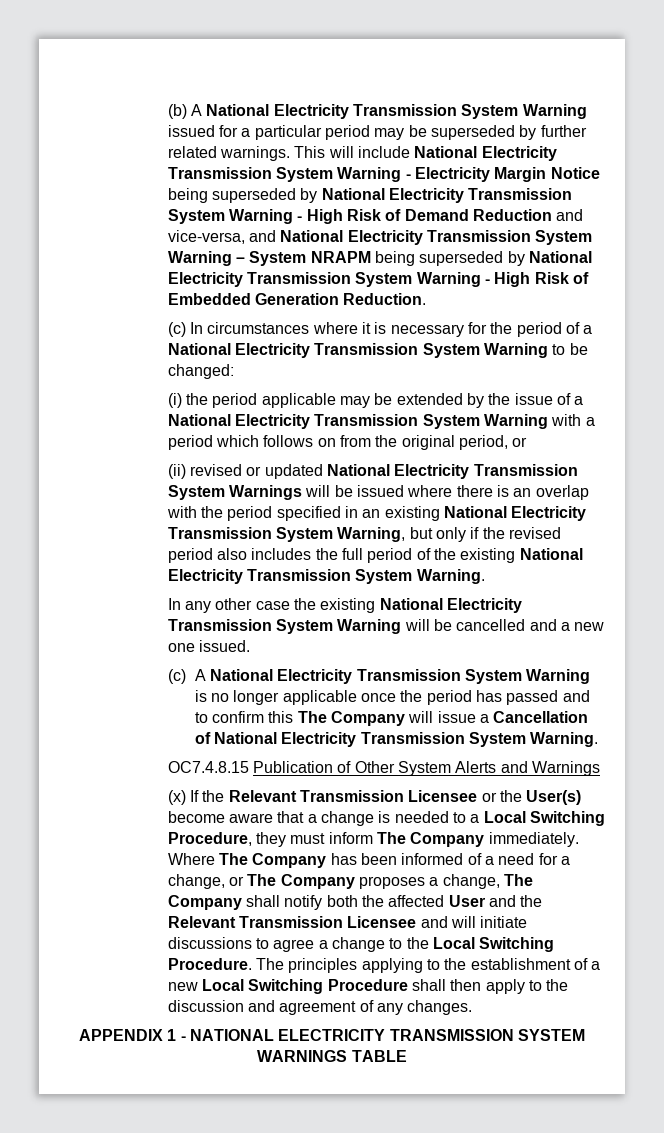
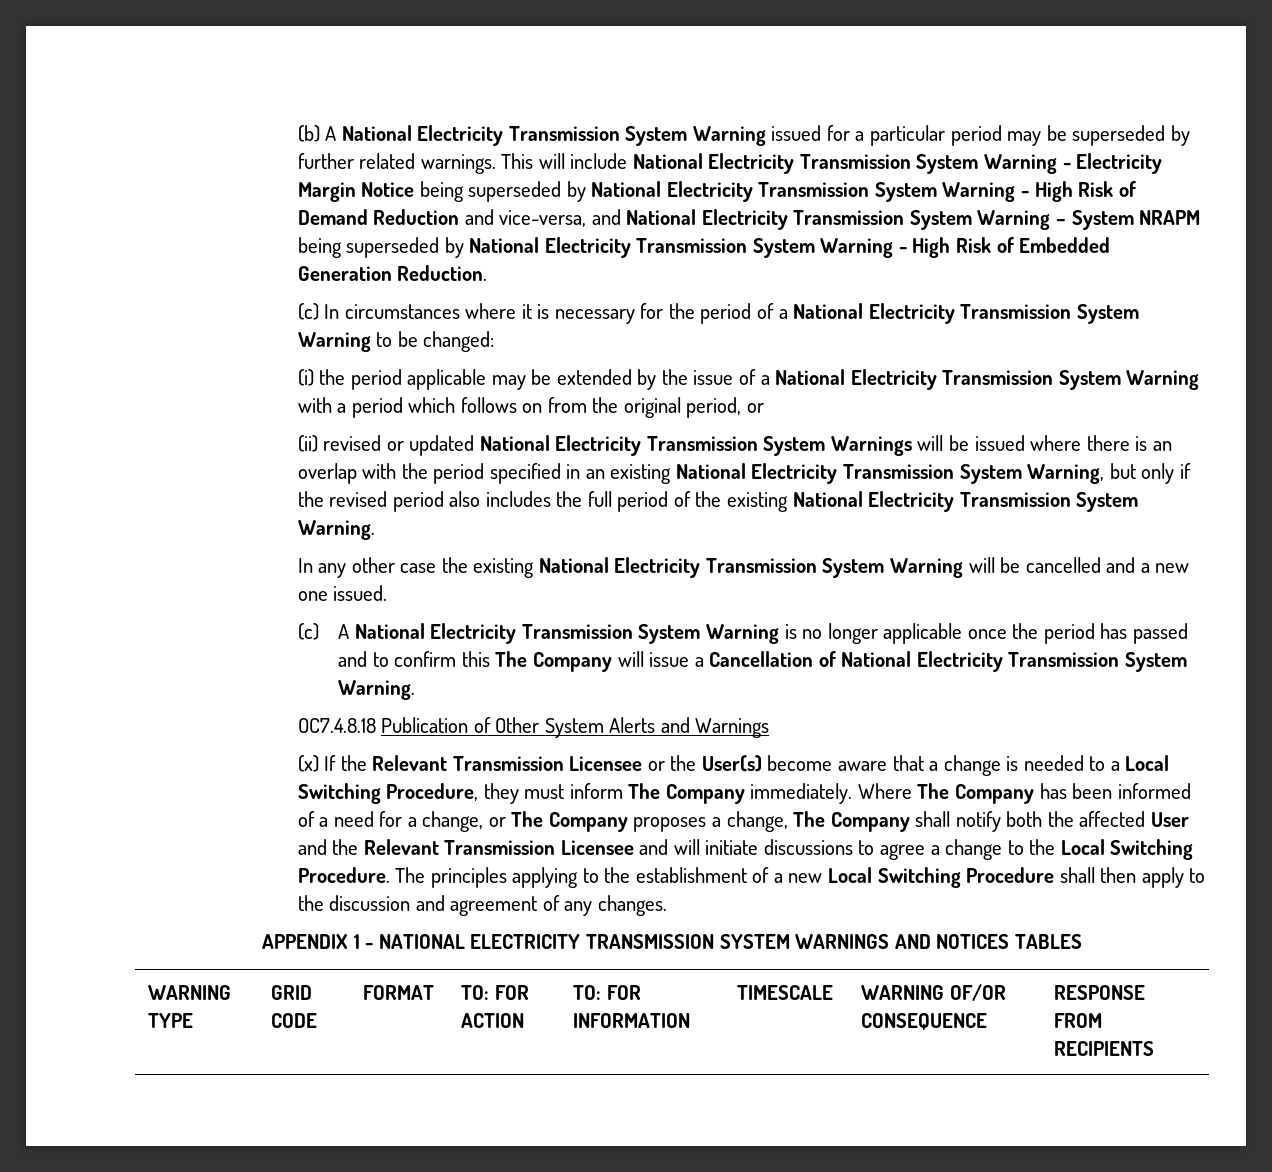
- OC7.4.8.15 Publication of Other System Alerts and Warnings
+ OC7.4.8.18 Publication of Other System Alerts and Warnings
- APPENDIX 1 - NATIONAL ELECTRICITY TRANSMISSION SYSTEM WARNINGS TABLE
+ APPENDIX 1 - NATIONAL ELECTRICITY TRANSMISSION SYSTEM WARNINGS AND NOTICES TABLES
+ WARNING TYPE | GRID CODE | FORMAT | TO: FOR ACTION | TO: FOR INFORMATION | TIMESCALE | WARNING OF/OR CONSEQUENCE | RESPONSE FROM RECIPIENTS

